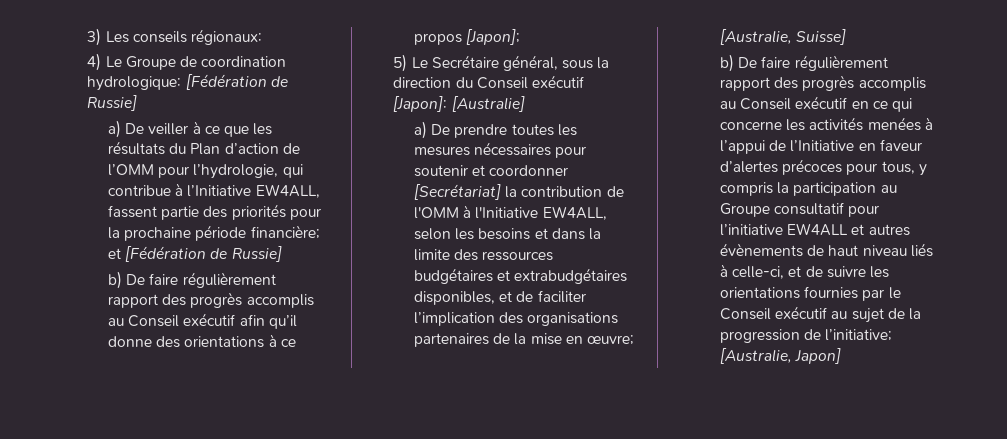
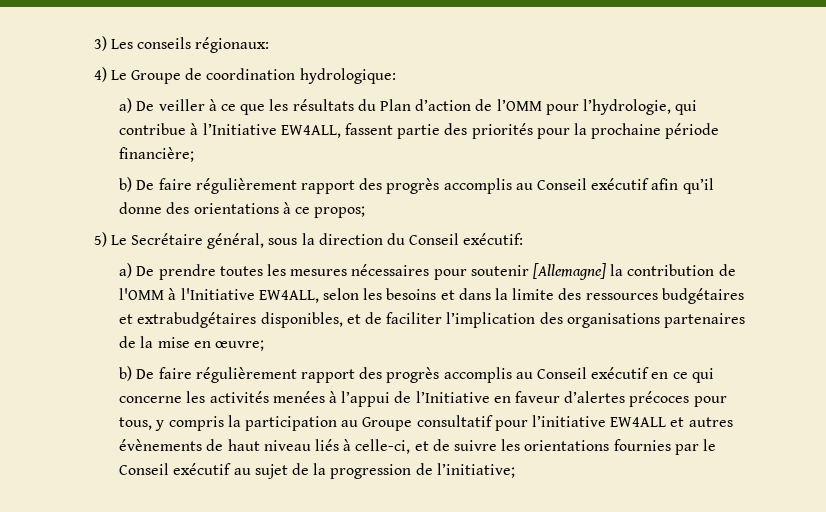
- 4) Le Groupe de coordination hydrologique: [Fédération de Russie]
+ 4) Le Groupe de coordination hydrologique:
- a) De veiller à ce que les résultats du Plan d’action de l’OMM pour l’hydrologie, qui contribue à l’Initiative EW4ALL, fassent partie des priorités pour la prochaine période financière; et [Fédération de Russie]
+ a) De veiller à ce que les résultats du Plan d’action de l’OMM pour l’hydrologie, qui contribue à l’Initiative EW4ALL, fassent partie des priorités pour la prochaine période financière;
- b) De faire régulièrement rapport des progrès accomplis au Conseil exécutif afin qu’il donne des orientations à ce propos [Japon];
+ b) De faire régulièrement rapport des progrès accomplis au Conseil exécutif afin qu’il donne des orientations à ce propos;
- 5) Le Secrétaire général, sous la direction du Conseil exécutif [Japon]: [Australie]
+ 5) Le Secrétaire général, sous la direction du Conseil exécutif:
- a) De prendre toutes les mesures nécessaires pour soutenir et coordonner [Secrétariat] la contribution de l'OMM à l'Initiative EW4ALL, selon les besoins et dans la limite des ressources budgétaires et extrabudgétaires disponibles, et de faciliter l’implication des organisations partenaires de la mise en œuvre; [Australie, Suisse]
+ a) De prendre toutes les mesures nécessaires pour soutenir [Allemagne] la contribution de l'OMM à l'Initiative EW4ALL, selon les besoins et dans la limite des ressources budgétaires et extrabudgétaires disponibles, et de faciliter l’implication des organisations partenaires de la mise en œuvre;
- [Australie, Japon]

